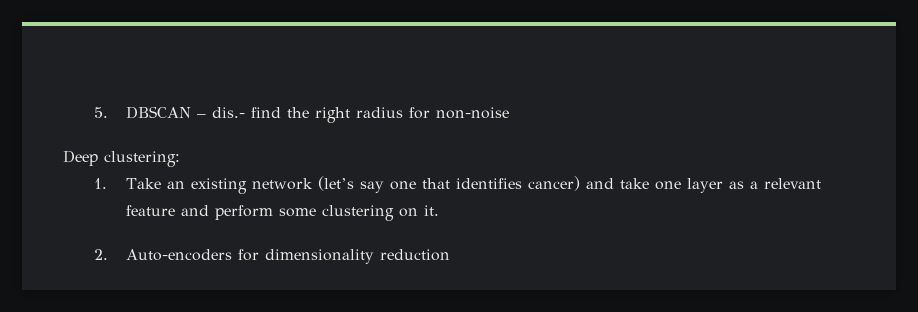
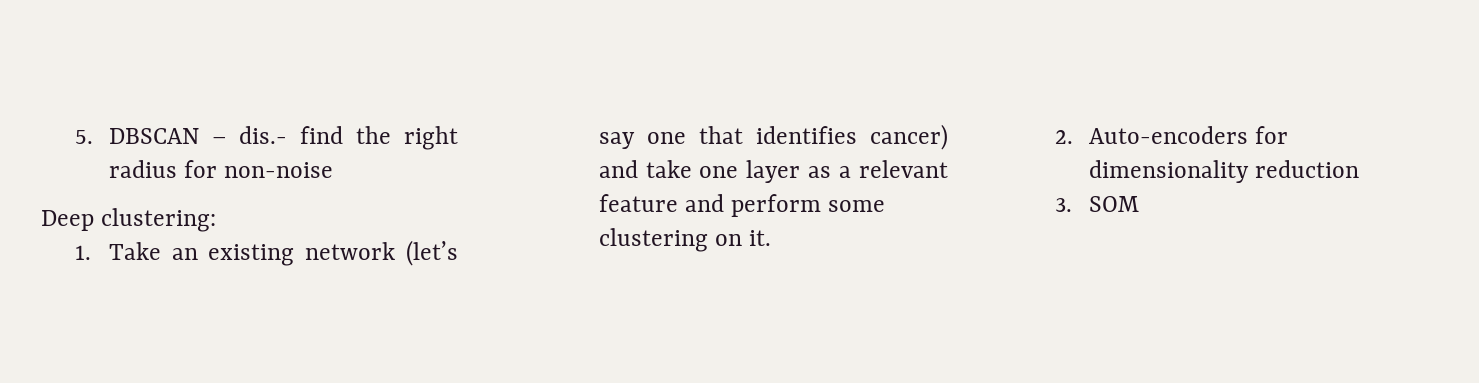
+ 3. SOM

